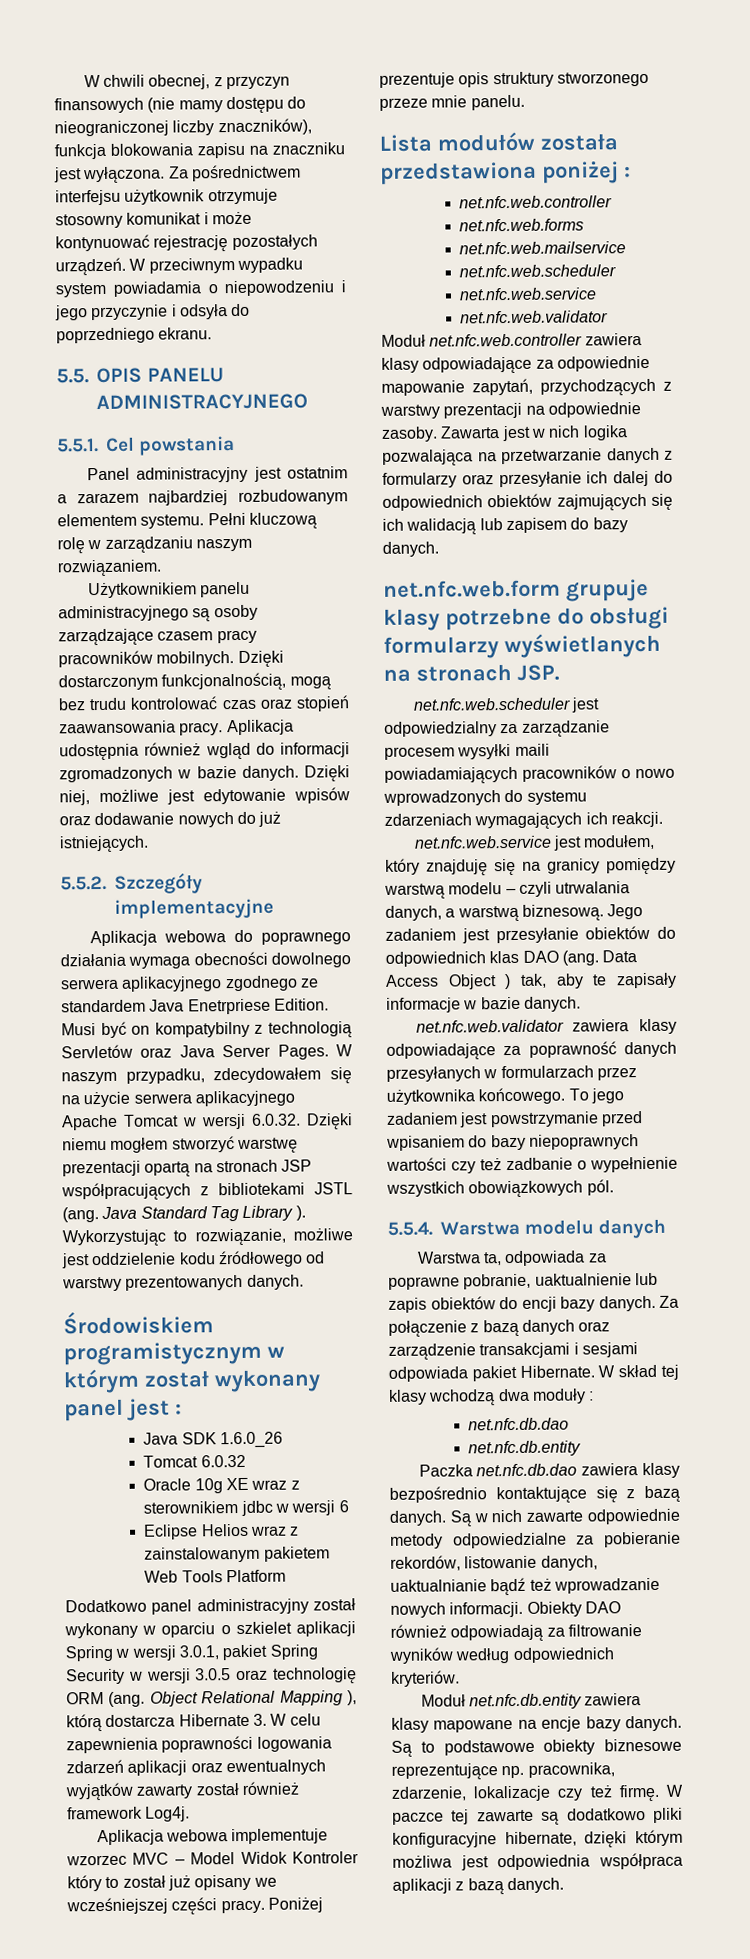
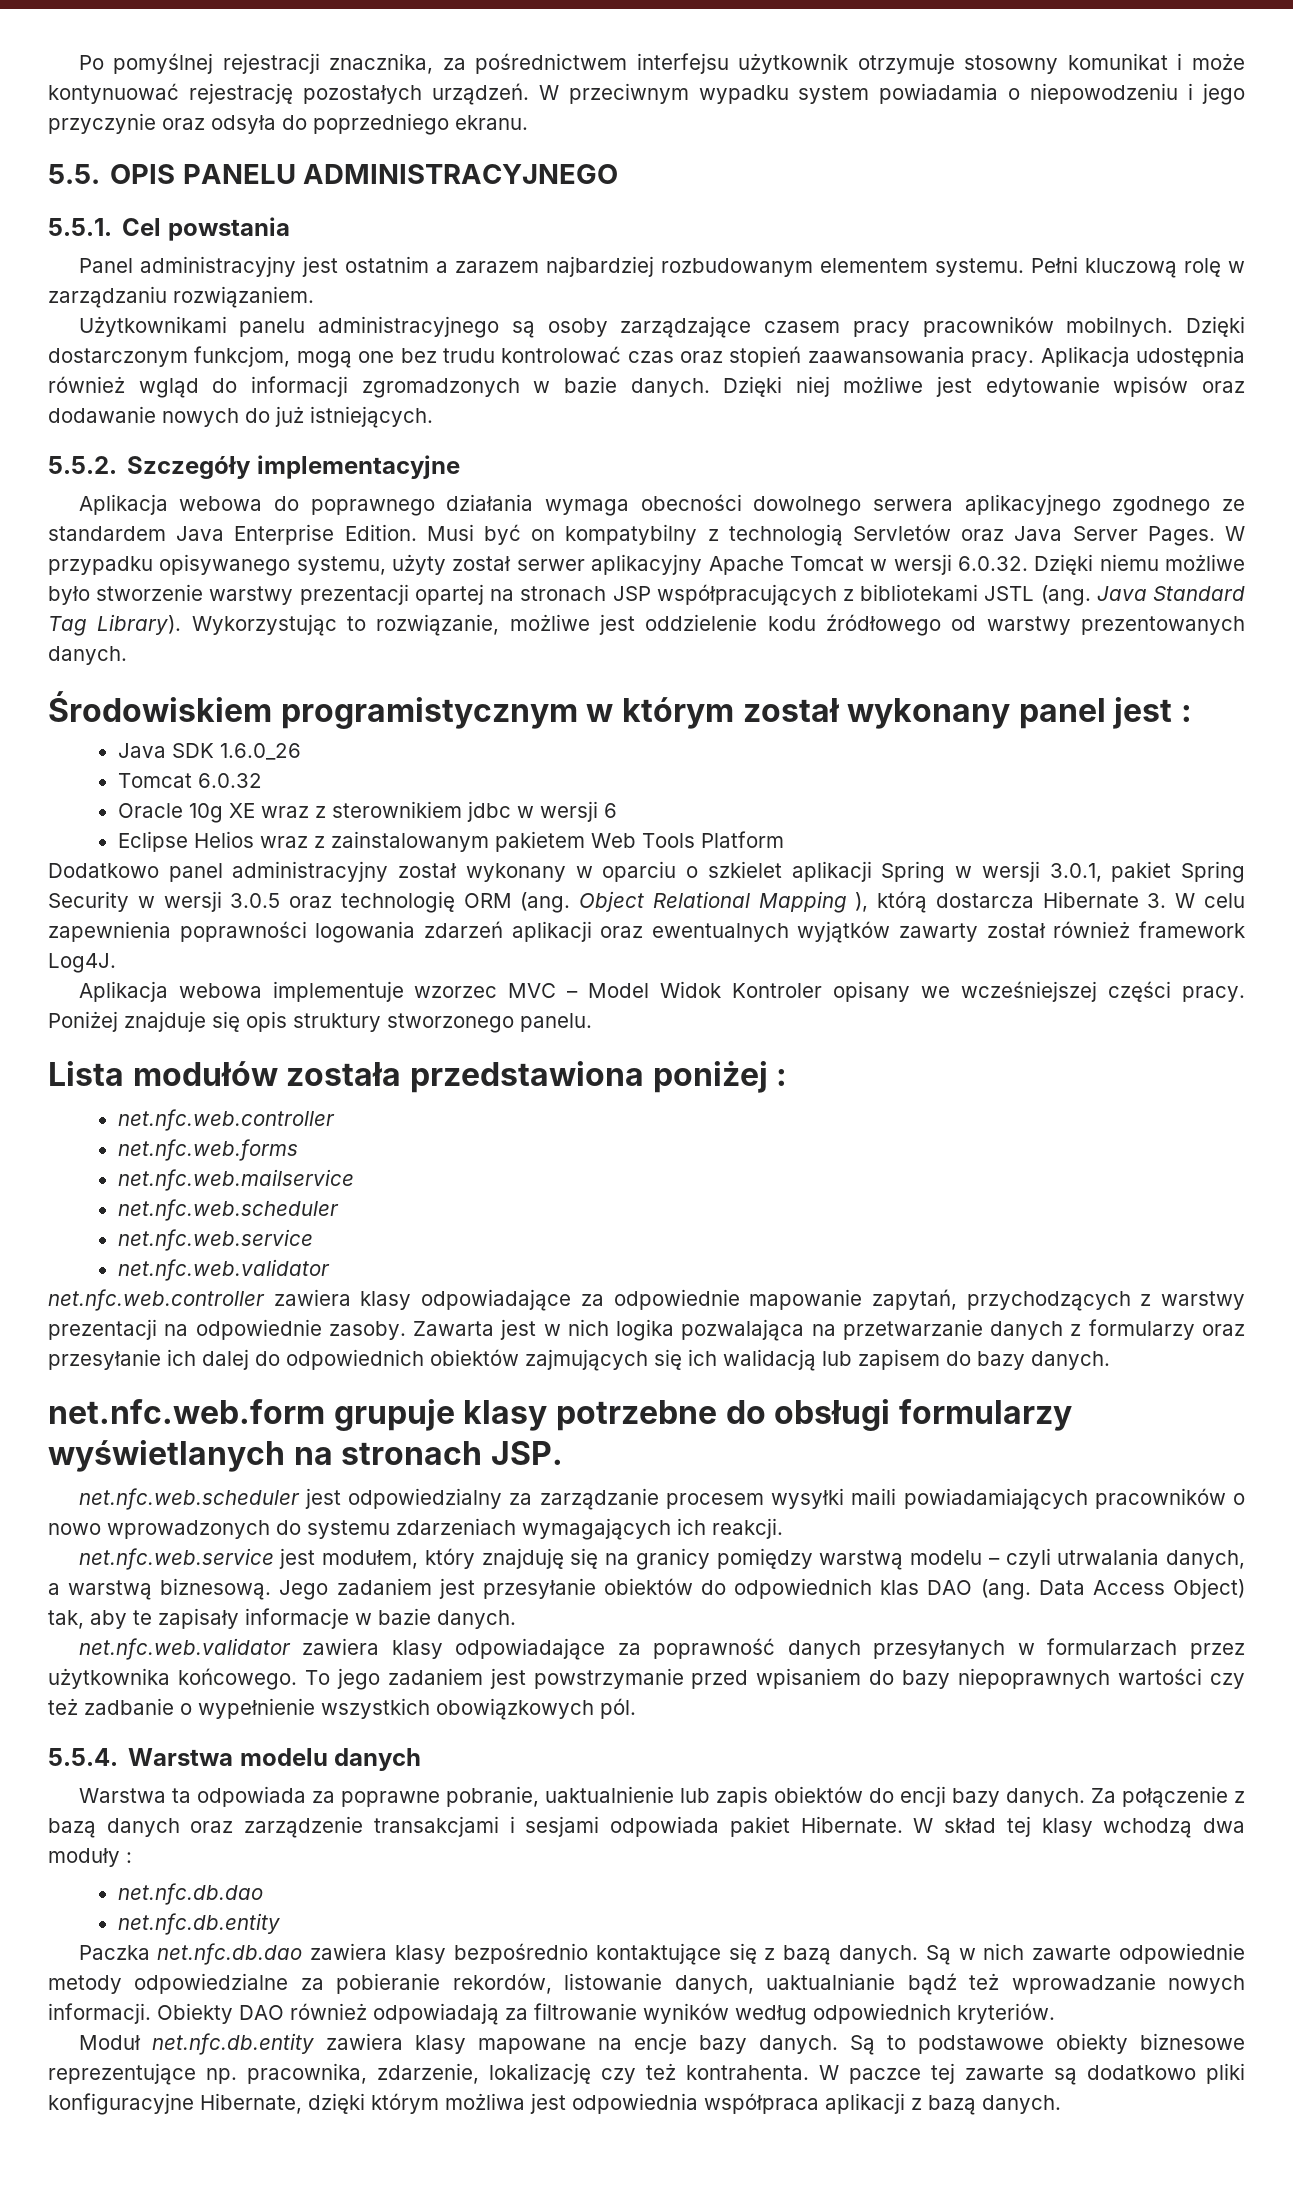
- W chwili obecnej, z przyczyn finansowych (nie mamy dostępu do nieograniczonej liczby znaczników), funkcja blokowania zapisu na znaczniku jest wyłączona. Za pośrednictwem interfejsu użytkownik otrzymuje stosowny komunikat i może kontynuować rejestrację pozostałych urządzeń.
+ Po pomyślnej rejestracji znacznika, za pośrednictwem interfejsu użytkownik otrzymuje stosowny komunikat i może kontynuować rejestrację pozostałych urządzeń.
- W przeciwnym wypadku system powiadamia o niepowodzeniu i jego przyczynie i odsyła do poprzedniego ekranu.
+ W przeciwnym wypadku system powiadamia o niepowodzeniu i jego przyczynie oraz odsyła do poprzedniego ekranu.
- Pełni kluczową rolę w zarządzaniu naszym rozwiązaniem.
+ Pełni kluczową rolę w zarządzaniu rozwiązaniem.
- Użytkownikiem panelu administracyjnego są osoby zarządzające czasem pracy pracowników mobilnych.
+ Użytkownikami panelu administracyjnego są osoby zarządzające czasem pracy pracowników mobilnych.
- Dzięki dostarczonym funkcjonalnością, mogą bez trudu kontrolować czas oraz stopień zaawansowania pracy.
+ Dzięki dostarczonym funkcjom, mogą one bez trudu kontrolować czas oraz stopień zaawansowania pracy.
- Dzięki niej, możliwe jest edytowanie wpisów oraz dodawanie nowych do już istniejących.
+ Dzięki niej możliwe jest edytowanie wpisów oraz dodawanie nowych do już istniejących.
- Aplikacja webowa do poprawnego działania wymaga obecności dowolnego serwera aplikacyjnego zgodnego ze standardem Java Enetrpriese Edition.
+ Aplikacja webowa do poprawnego działania wymaga obecności dowolnego serwera aplikacyjnego zgodnego ze standardem Java Enterprise Edition.
- W naszym przypadku, zdecydowałem się na użycie serwera aplikacyjnego Apache Tomcat w wersji 6.0.32. Dzięki niemu mogłem stworzyć warstwę prezentacji opartą na stronach JSP współpracujących z bibliotekami JSTL (ang.
+ W przypadku opisywanego systemu, użyty został serwer aplikacyjny Apache Tomcat w wersji 6.0.32. Dzięki niemu możliwe było stworzenie warstwy prezentacji opartej na stronach JSP współpracujących z bibliotekami JSTL (ang.
- Java Standard Tag Library ).
+ Java Standard Tag Library).
- Object Relational Mapping ), którą dostarcza Hibernate 3. W celu zapewnienia poprawności logowania zdarzeń aplikacji oraz ewentualnych wyjątków zawarty został również framework Log4j.
+ Object Relational Mapping ), którą dostarcza Hibernate 3. W celu zapewnienia poprawności logowania zdarzeń aplikacji oraz ewentualnych wyjątków zawarty został również framework Log4J.
- Aplikacja webowa implementuje wzorzec MVC – Model Widok Kontroler który to został już opisany we wcześniejszej części pracy.
+ Aplikacja webowa implementuje wzorzec MVC – Model Widok Kontroler opisany we wcześniejszej części pracy.
- Poniżej prezentuje opis struktury stworzonego przeze mnie panelu.
+ Poniżej znajduje się opis struktury stworzonego panelu.
- Moduł net.nfc.web.controller zawiera klasy odpowiadające za odpowiednie mapowanie zapytań, przychodzących z warstwy prezentacji na odpowiednie zasoby.
+ net.nfc.web.controller zawiera klasy odpowiadające za odpowiednie mapowanie zapytań, przychodzących z warstwy prezentacji na odpowiednie zasoby.
- Data Access Object ) tak, aby te zapisały informacje w bazie danych.
+ Data Access Object) tak, aby te zapisały informacje w bazie danych.
- Warstwa ta, odpowiada za poprawne pobranie, uaktualnienie lub zapis obiektów do encji bazy danych.
+ Warstwa ta odpowiada za poprawne pobranie, uaktualnienie lub zapis obiektów do encji bazy danych.
- Są to podstawowe obiekty biznesowe reprezentujące np. pracownika, zdarzenie, lokalizacje czy też firmę.
+ Są to podstawowe obiekty biznesowe reprezentujące np. pracownika, zdarzenie, lokalizację czy też kontrahenta.
- W paczce tej zawarte są dodatkowo pliki konfiguracyjne hibernate, dzięki którym możliwa jest odpowiednia współpraca aplikacji z bazą danych.
+ W paczce tej zawarte są dodatkowo pliki konfiguracyjne Hibernate, dzięki którym możliwa jest odpowiednia współpraca aplikacji z bazą danych.

